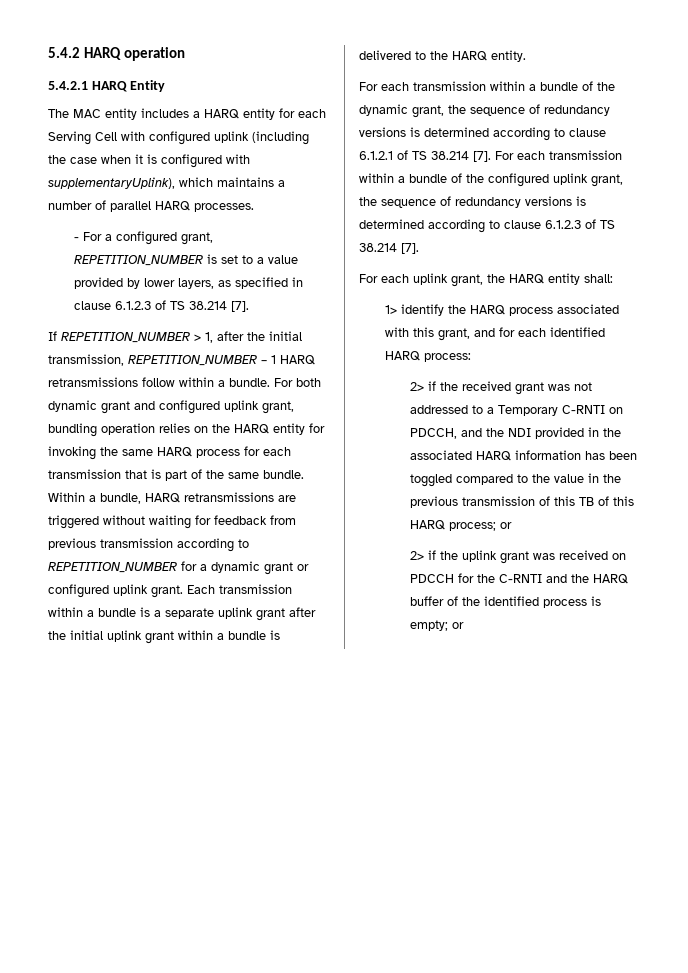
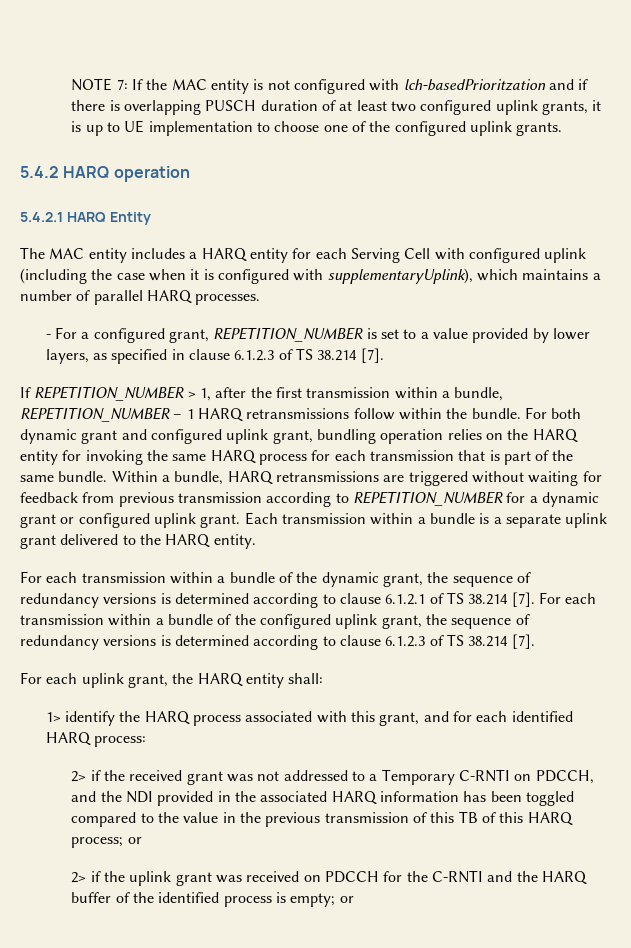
+ NOTE 7: If the MAC entity is not configured with lch-basedPrioritzation and if there is overlapping PUSCH duration of at least two configured uplink grants, it is up to UE implementation to choose one of the configured uplink grants.
- If REPETITION_NUMBER > 1, after the initial transmission, REPETITION_NUMBER – 1 HARQ retransmissions follow within a bundle.
+ If REPETITION_NUMBER > 1, after the first transmission within a bundle, REPETITION_NUMBER – 1 HARQ retransmissions follow within the bundle.
- Each transmission within a bundle is a separate uplink grant after the initial uplink grant within a bundle is delivered to the HARQ entity.
+ Each transmission within a bundle is a separate uplink grant delivered to the HARQ entity.

